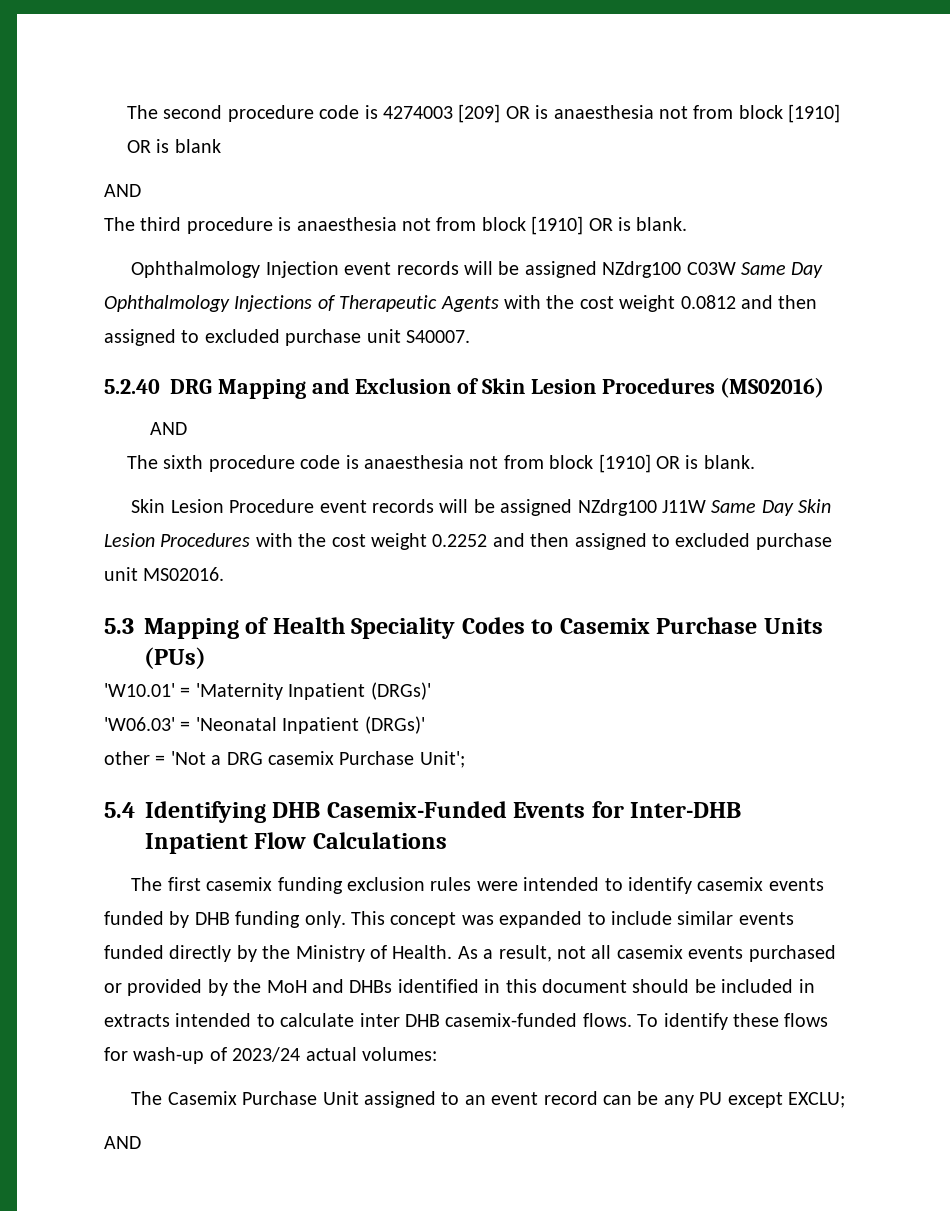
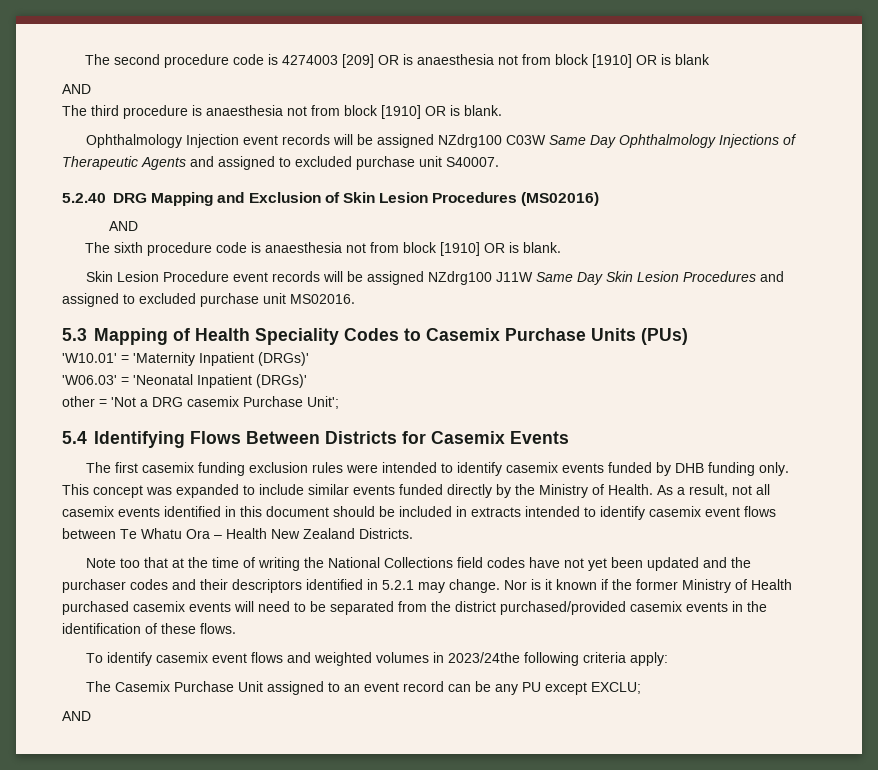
- Ophthalmology Injection event records will be assigned NZdrg100 C03W Same Day Ophthalmology Injections of Therapeutic Agents with the cost weight 0.0812 and then assigned to excluded purchase unit S40007.
+ Ophthalmology Injection event records will be assigned NZdrg100 C03W Same Day Ophthalmology Injections of Therapeutic Agents and assigned to excluded purchase unit S40007.
- Skin Lesion Procedure event records will be assigned NZdrg100 J11W Same Day Skin Lesion Procedures with the cost weight 0.2252 and then assigned to excluded purchase unit MS02016.
+ Skin Lesion Procedure event records will be assigned NZdrg100 J11W Same Day Skin Lesion Procedures and assigned to excluded purchase unit MS02016.
- 5.4 Identifying DHB Casemix-Funded Events for Inter-DHB Inpatient Flow Calculations
+ 5.4 Identifying Flows Between Districts for Casemix Events
- As a result, not all casemix events purchased or provided by the MoH and DHBs identified in this document should be included in extracts intended to calculate inter DHB casemix-funded flows. To identify these flows for wash-up of 2023/24 actual volumes:
+ As a result, not all casemix events identified in this document should be included in extracts intended to identify casemix event flows between Te Whatu Ora – Health New Zealand Districts.
+ Note too that at the time of writing the National Collections field codes have not yet been updated and the purchaser codes and their descriptors identified in 5.2.1 may change. Nor is it known if the former Ministry of Health purchased casemix events will need to be separated from the district purchased/provided casemix events in the identification of these flows.
+ To identify casemix event flows and weighted volumes in 2023/24the following criteria apply:

